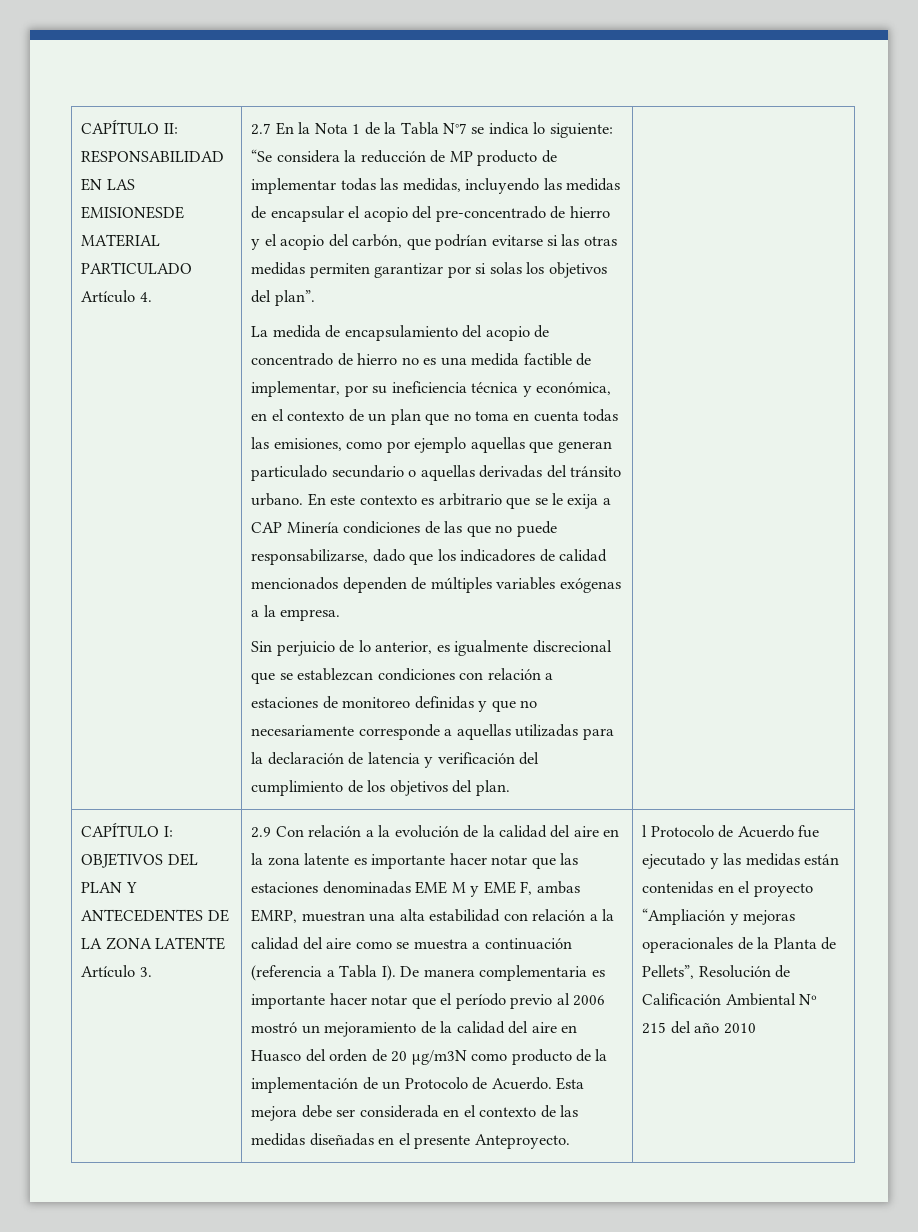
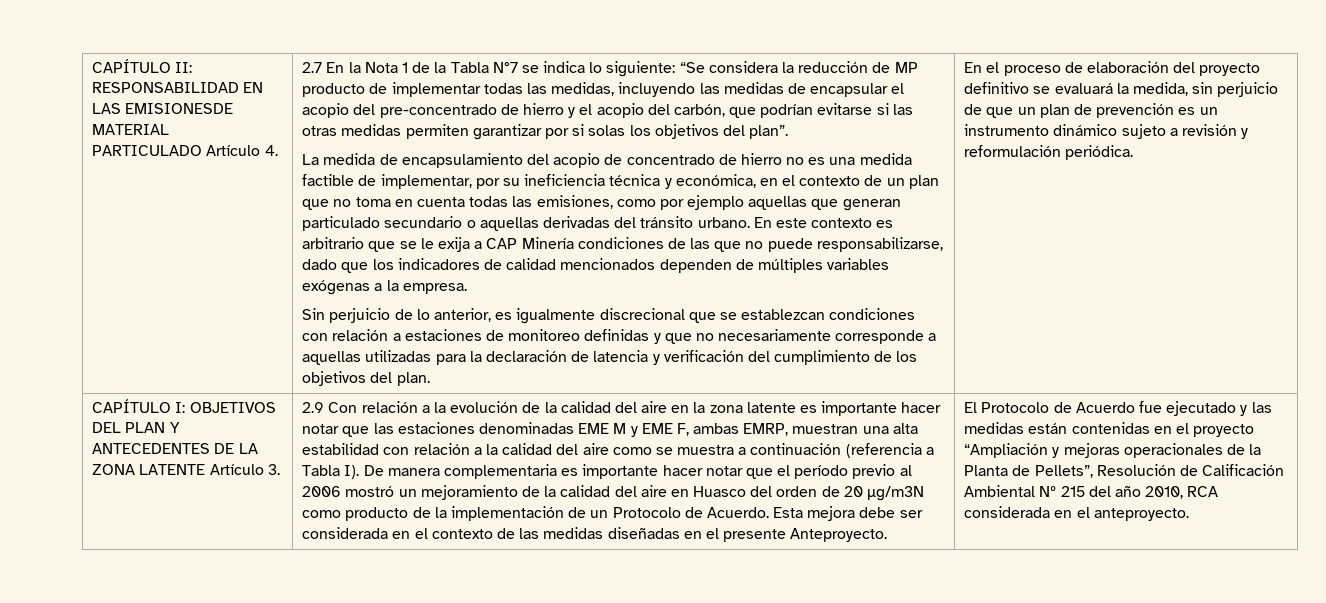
+ En el proceso de elaboración del proyecto definitivo se evaluará la medida, sin perjuicio de que un plan de prevención es un instrumento dinámico sujeto a revisión y reformulación periódica.
- l Protocolo de Acuerdo fue ejecutado y las medidas están contenidas en el proyecto “Ampliación y mejoras operacionales de la Planta de Pellets”, Resolución de Calificación Ambiental Nº 215 del año 2010
+ El Protocolo de Acuerdo fue ejecutado y las medidas están contenidas en el proyecto “Ampliación y mejoras operacionales de la Planta de Pellets”, Resolución de Calificación Ambiental Nº 215 del año 2010, RCA considerada en el anteproyecto.

